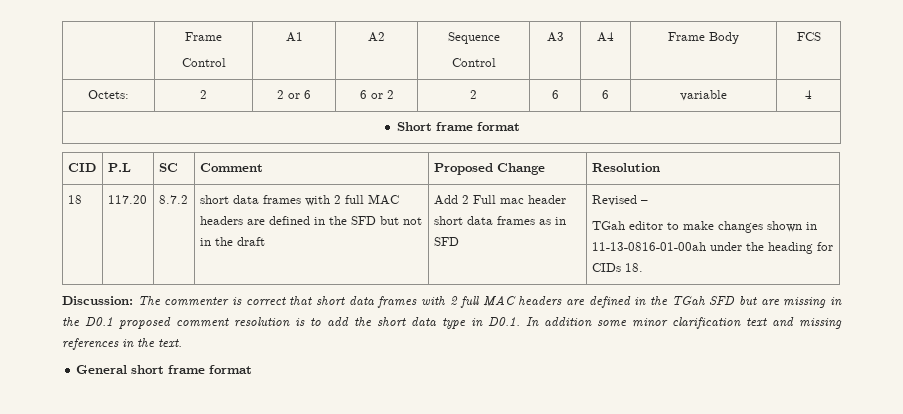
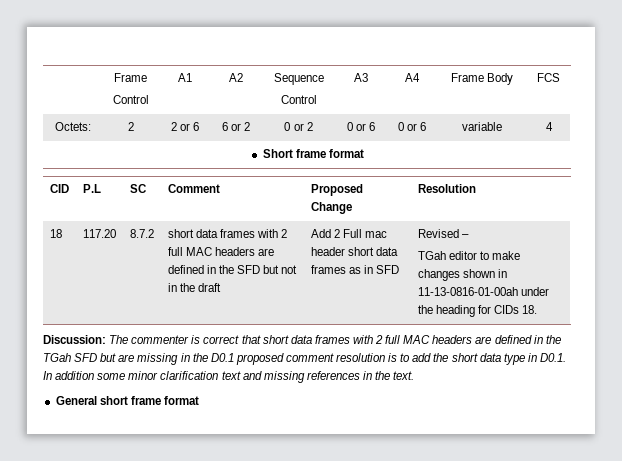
- Octets: | 2 | 2 or 6 | 6 or 2 | 2 | 6 | 6 | variable | 4
+ Octets: | 2 | 2 or 6 | 6 or 2 | 0 or 2 | 0 or 6 | 0 or 6 | variable | 4

